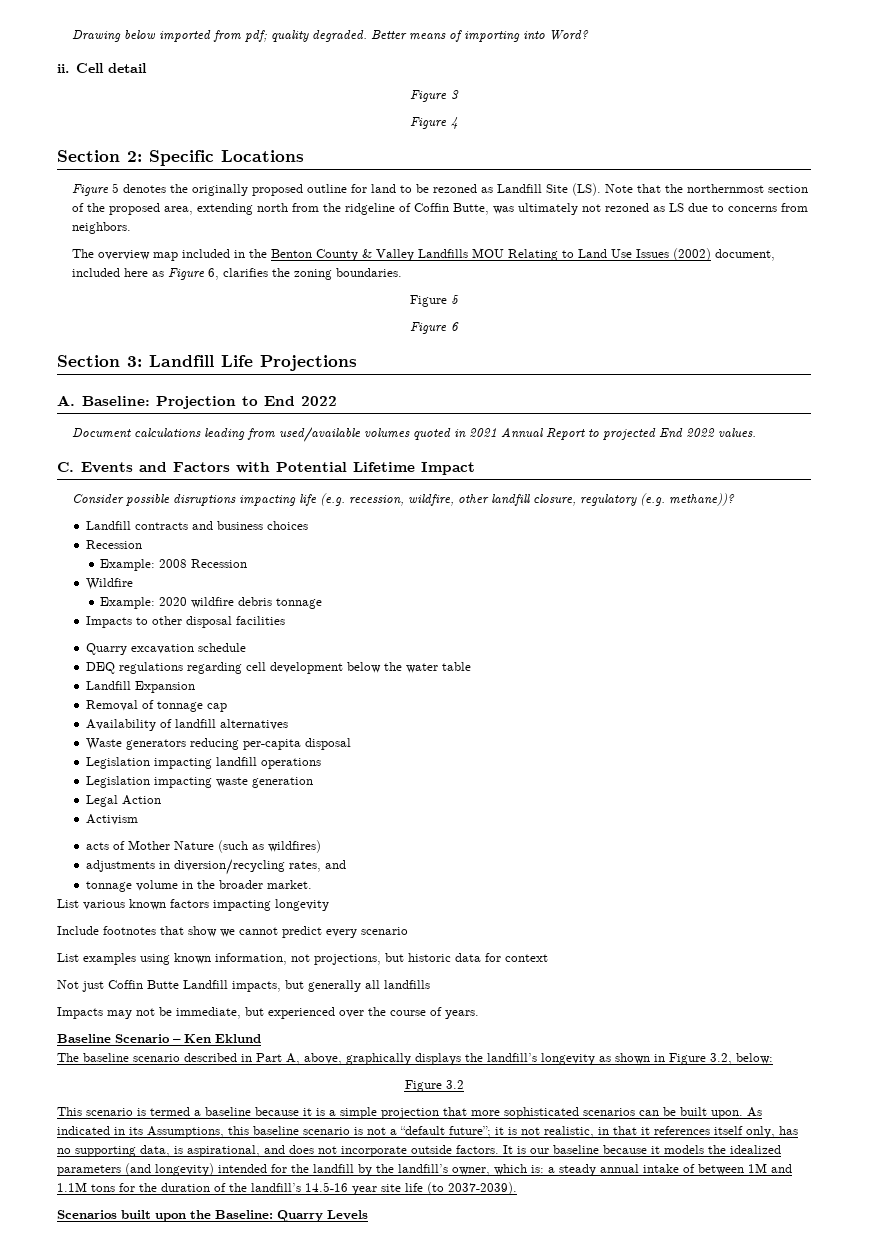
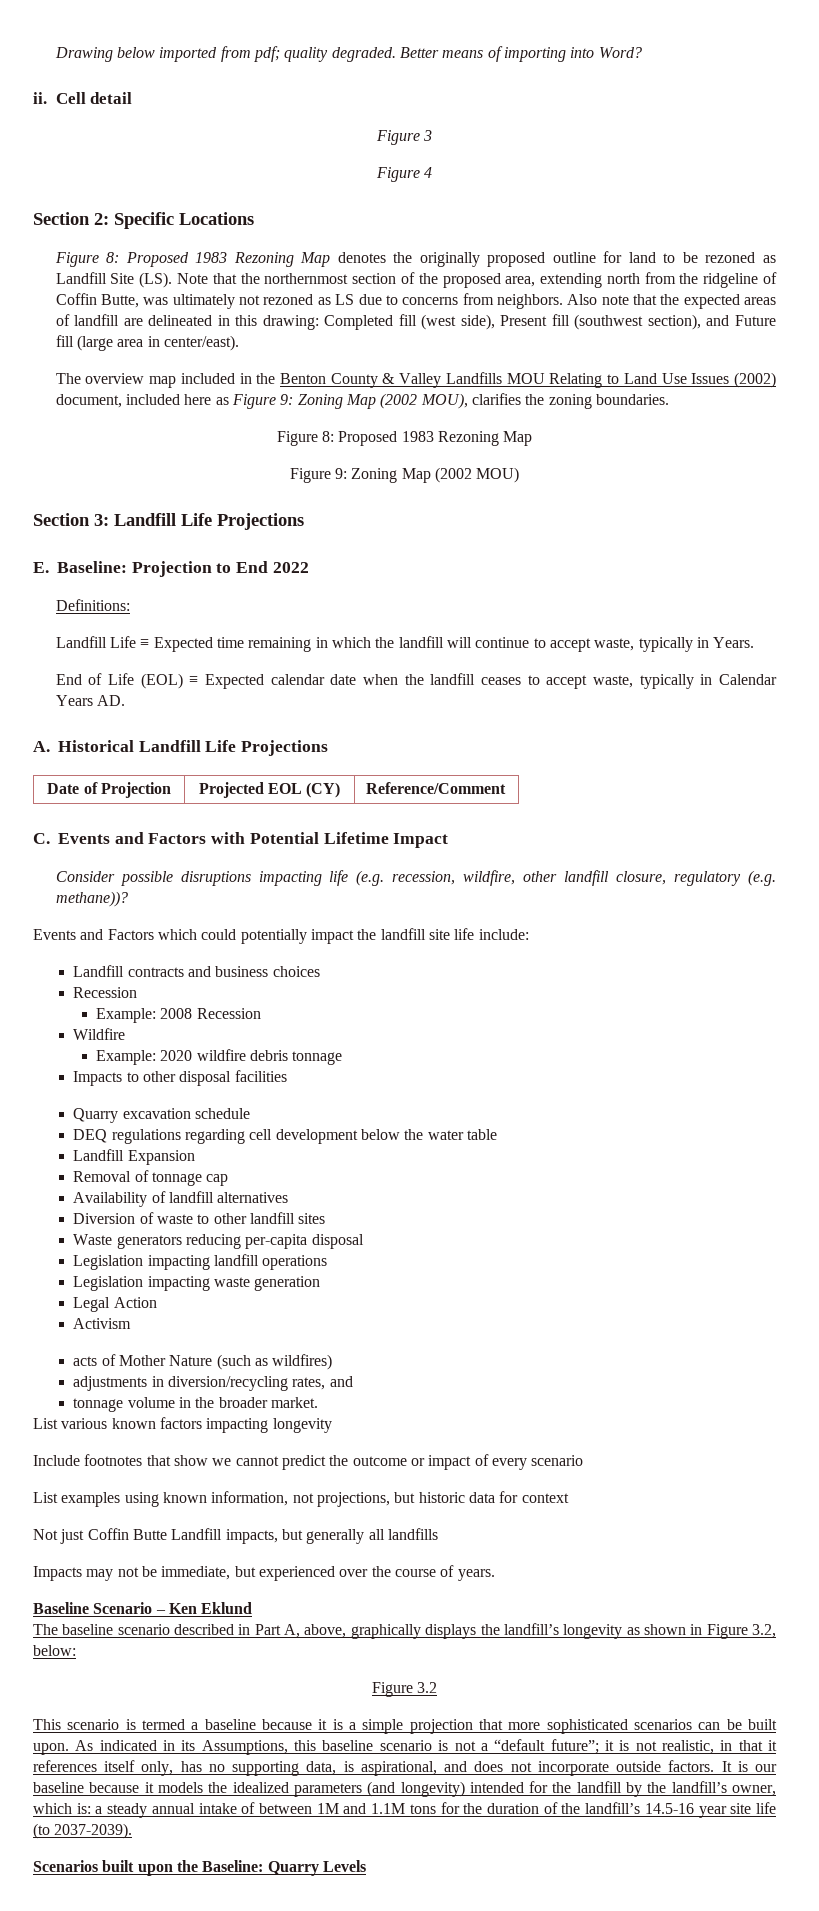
- Figure 5 denotes the originally proposed outline for land to be rezoned as Landfill Site (LS). Note that the northernmost section of the proposed area, extending north from the ridgeline of Coffin Butte, was ultimately not rezoned as LS due to concerns from neighbors.
+ Figure 8: Proposed 1983 Rezoning Map denotes the originally proposed outline for land to be rezoned as Landfill Site (LS). Note that the northernmost section of the proposed area, extending north from the ridgeline of Coffin Butte, was ultimately not rezoned as LS due to concerns from neighbors. Also note that the expected areas of landfill are delineated in this drawing: Completed fill (west side), Present fill (southwest section), and Future fill (large area in center/east).
- The overview map included in the Benton County & Valley Landfills MOU Relating to Land Use Issues (2002) document, included here as Figure 6, clarifies the zoning boundaries.
- Figure 5
- Figure 6
+ The overview map included in the Benton County & Valley Landfills MOU Relating to Land Use Issues (2002) document, included here as Figure 9: Zoning Map (2002 MOU), clarifies the zoning boundaries.
+ Figure 8: Proposed 1983 Rezoning Map
+ Figure 9: Zoning Map (2002 MOU)
- A. Baseline: Projection to End 2022
+ E. Baseline: Projection to End 2022
- Document calculations leading from used/available volumes quoted in 2021 Annual Report to projected End 2022 values.
+ Definitions:
+ Landfill Life ≡ Expected time remaining in which the landfill will continue to accept waste, typically in Years.
+ End of Life (EOL) ≡ Expected calendar date when the landfill ceases to accept waste, typically in Calendar Years AD.
+ A. Historical Landfill Life Projections
+ Date of Projection | Projected EOL (CY) | Reference/Comment
+ Events and Factors which could potentially impact the landfill site life include:
+ Diversion of waste to other landfill sites
- Include footnotes that show we cannot predict every scenario
+ Include footnotes that show we cannot predict the outcome or impact of every scenario

